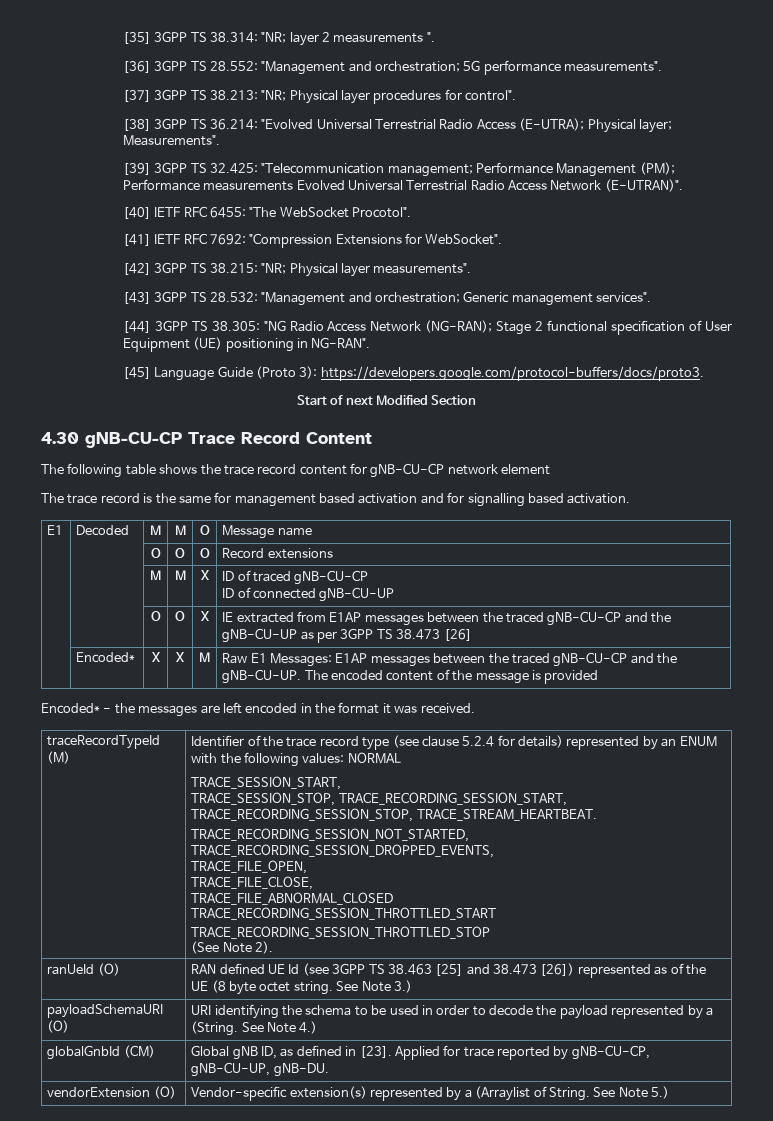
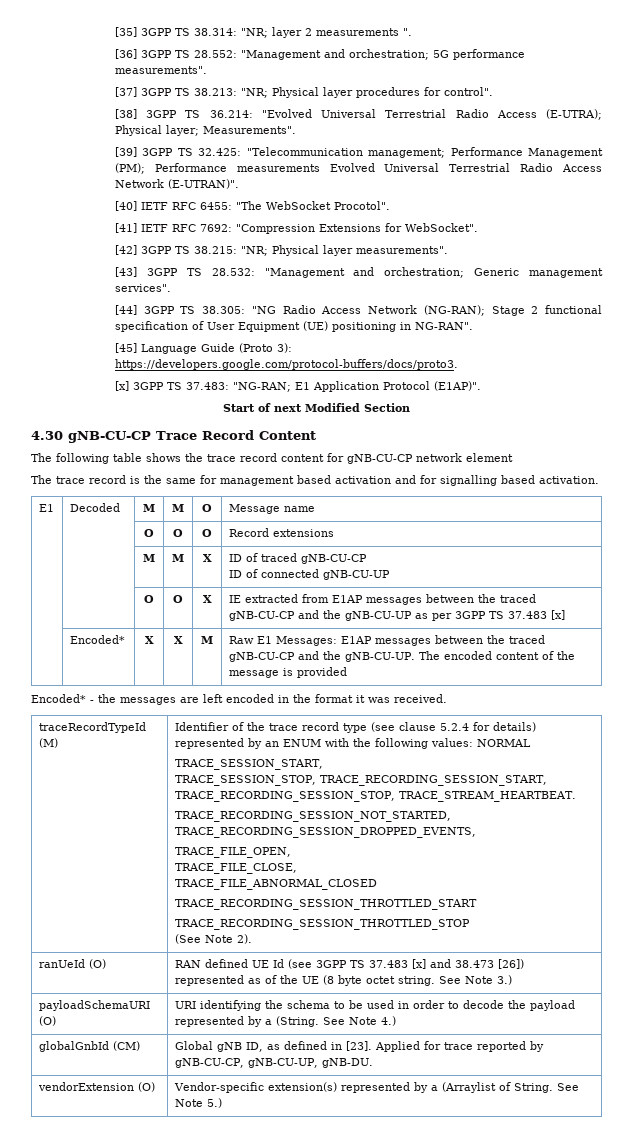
+ [x] 3GPP TS 37.483: "NG-RAN; E1 Application Protocol (E1AP)".
- | | O | O | X | IE extracted from E1AP messages between the traced gNB-CU-CP and the gNB-CU-UP as per 3GPP TS 38.473 [26]
+ | | O | O | X | IE extracted from E1AP messages between the traced gNB-CU-CP and the gNB-CU-UP as per 3GPP TS 37.483 [x]
- ranUeId (O) | RAN defined UE Id (see 3GPP TS 38.463 [25] and 38.473 [26]) represented as of the UE (8 byte octet string. See Note 3.)
+ ranUeId (O) | RAN defined UE Id (see 3GPP TS 37.483 [x] and 38.473 [26]) represented as of the UE (8 byte octet string. See Note 3.)

